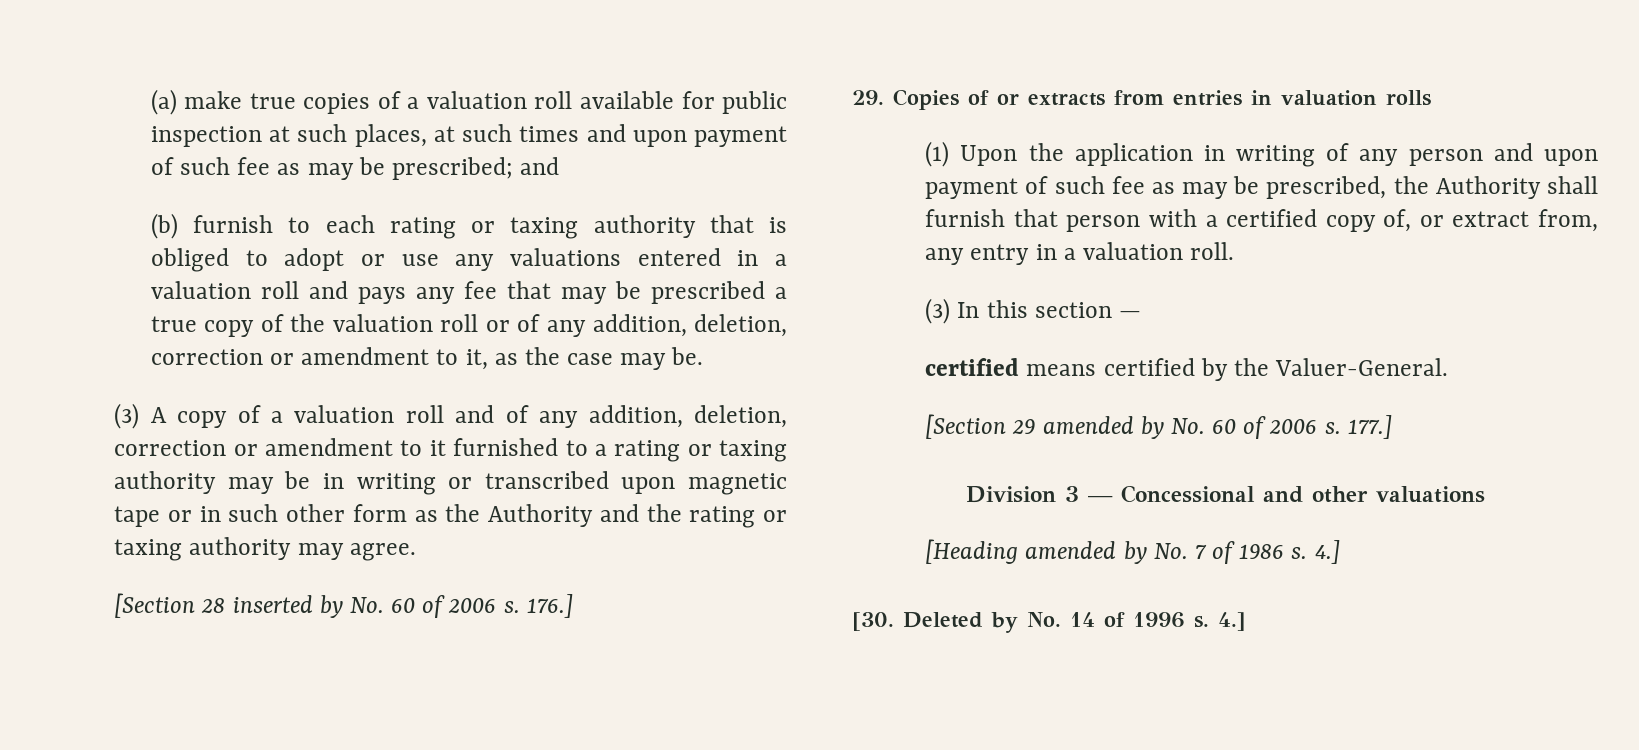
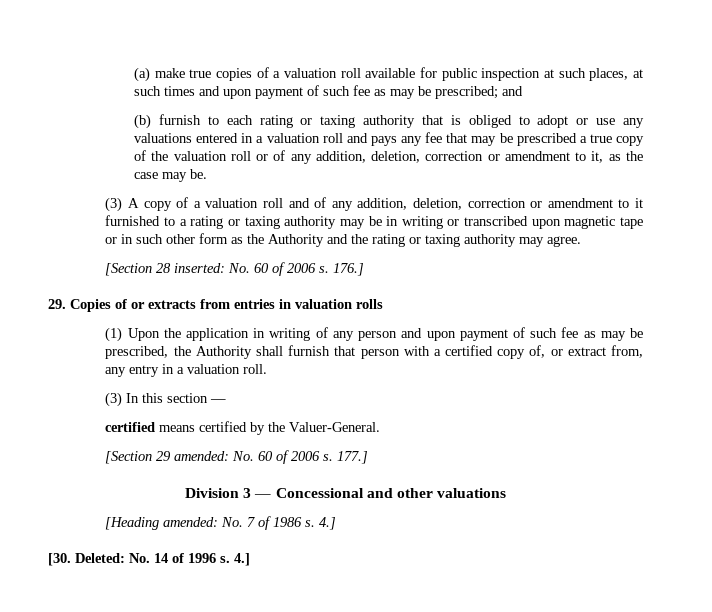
- [Section 28 inserted by No. 60 of 2006 s.
+ [Section 28 inserted: No. 60 of 2006 s.
- [Section 29 amended by No. 60 of 2006 s.
+ [Section 29 amended: No. 60 of 2006 s.
- [Heading amended by No. 7 of 1986 s.
+ [Heading amended: No. 7 of 1986 s.
- [30. Deleted by No. 14 of 1996 s.
+ [30. Deleted: No. 14 of 1996 s.

